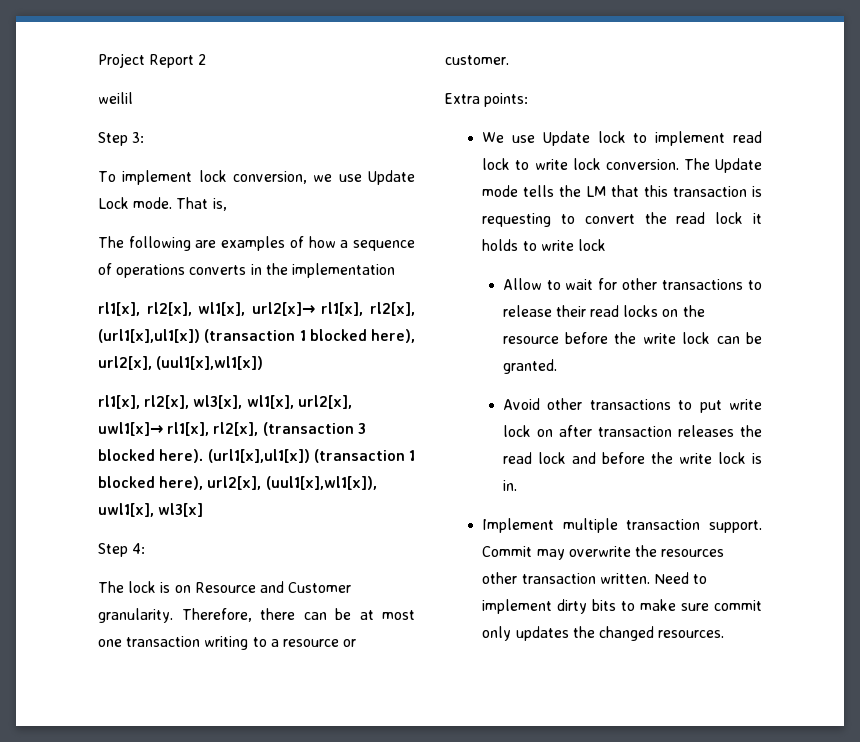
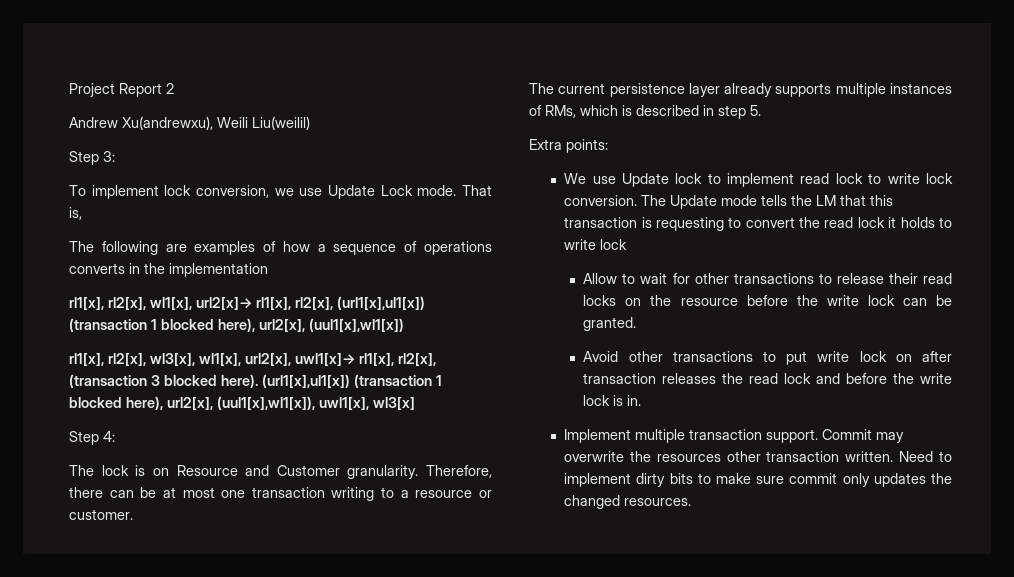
- weilil
+ Andrew Xu(andrewxu), Weili Liu(weilil)
+ The current persistence layer already supports multiple instances of RMs, which is described in step 5.

